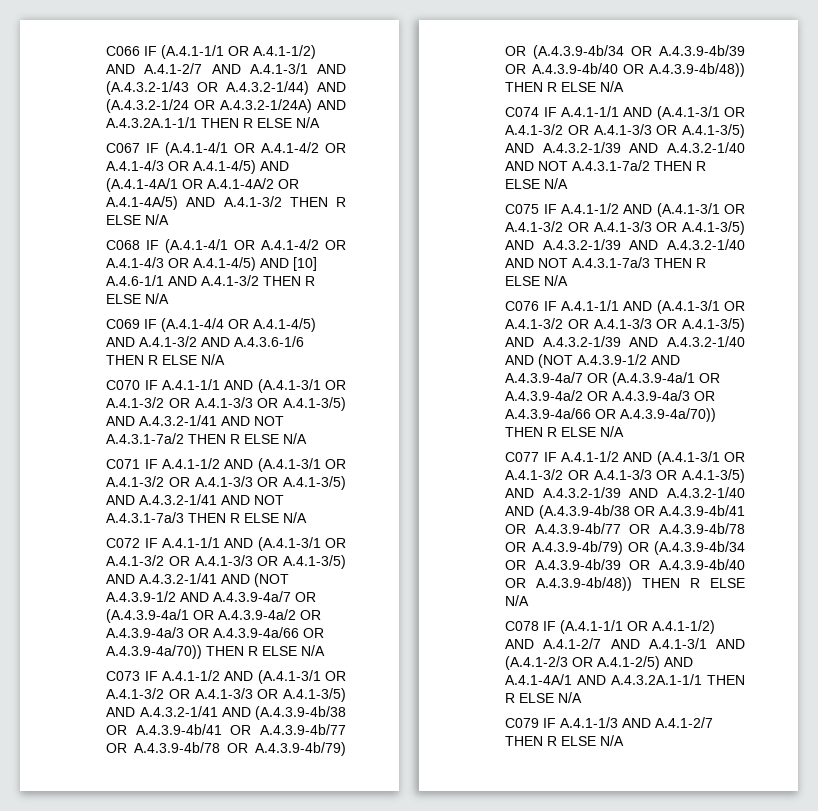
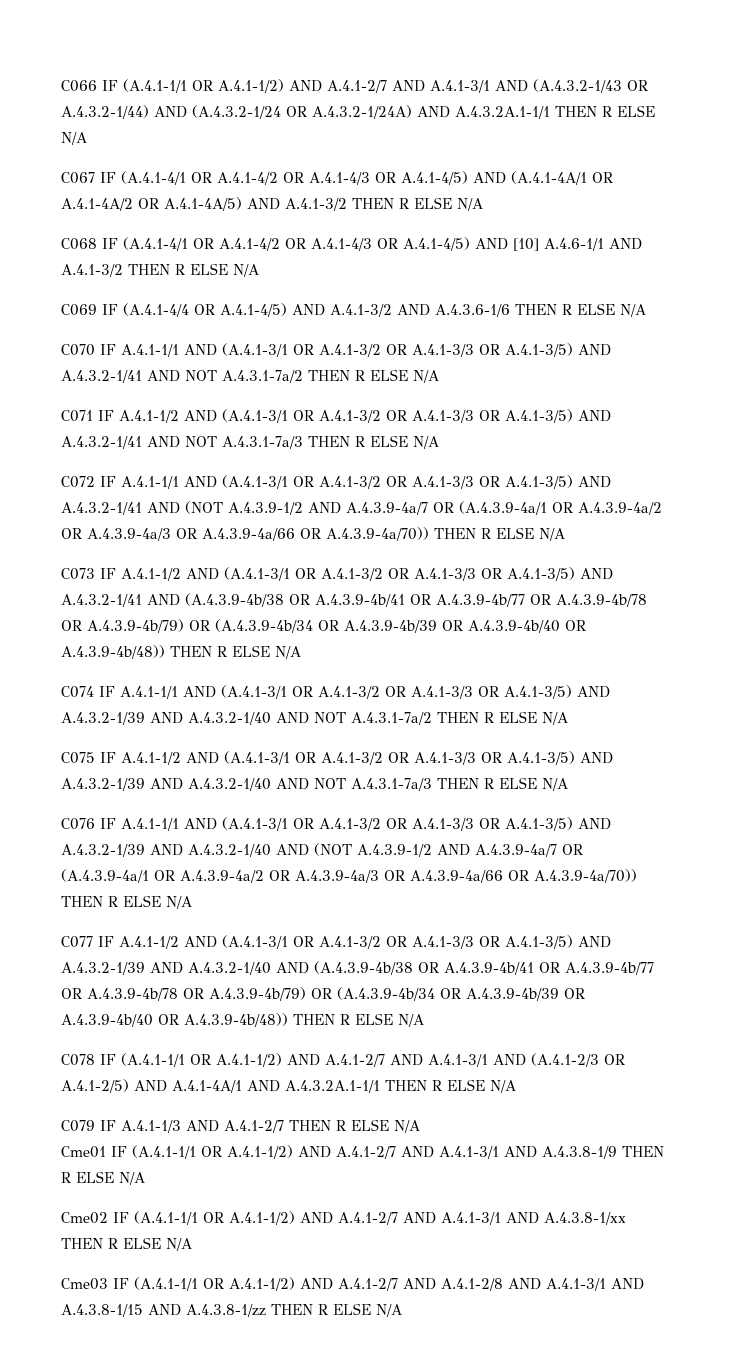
+ Cme01 IF (A.4.1-1/1 OR A.4.1-1/2) AND A.4.1-2/7 AND A.4.1-3/1 AND A.4.3.8-1/9 THEN R ELSE N/A
+ Cme02 IF (A.4.1-1/1 OR A.4.1-1/2) AND A.4.1-2/7 AND A.4.1-3/1 AND A.4.3.8-1/xx THEN R ELSE N/A
+ Cme03 IF (A.4.1-1/1 OR A.4.1-1/2) AND A.4.1-2/7 AND A.4.1-2/8 AND A.4.1-3/1 AND A.4.3.8-1/15 AND A.4.3.8-1/zz THEN R ELSE N/A

